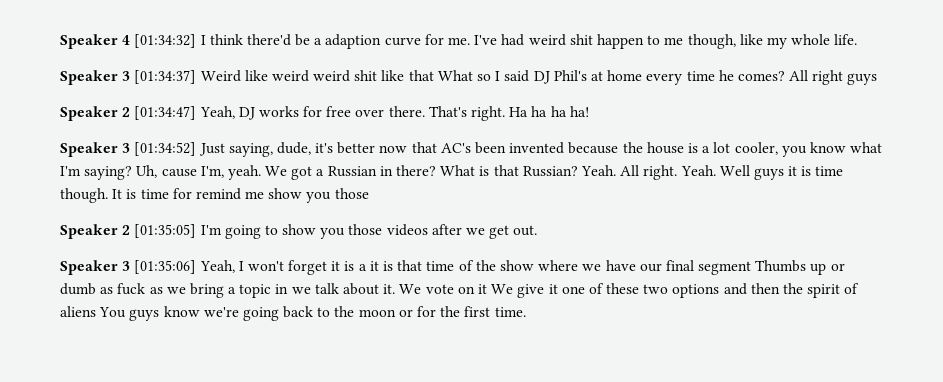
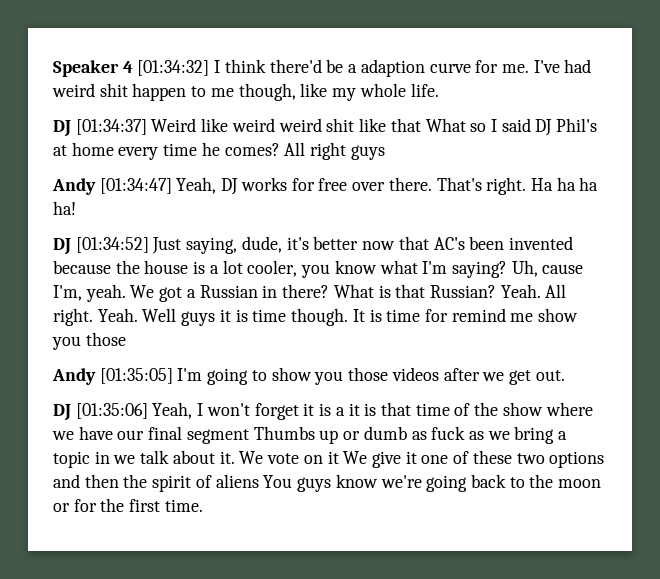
- Speaker 3 [01:34:37] Weird like weird weird shit like that What so I said DJ Phil's at home every time he comes?
+ DJ [01:34:37] Weird like weird weird shit like that What so I said DJ Phil's at home every time he comes?
- Speaker 2 [01:34:47] Yeah, DJ works for free over there.
+ Andy [01:34:47] Yeah, DJ works for free over there.
- Speaker 3 [01:34:52] Just saying, dude, it's better now that AC's been invented because the house is a lot cooler, you know what I'm saying?
+ DJ [01:34:52] Just saying, dude, it's better now that AC's been invented because the house is a lot cooler, you know what I'm saying?
- Speaker 2 [01:35:05] I'm going to show you those videos after we get out.
+ Andy [01:35:05] I'm going to show you those videos after we get out.
- Speaker 3 [01:35:06] Yeah, I won't forget it is a it is that time of the show where we have our final segment Thumbs up or dumb as fuck as we bring a topic in we talk about it.
+ DJ [01:35:06] Yeah, I won't forget it is a it is that time of the show where we have our final segment Thumbs up or dumb as fuck as we bring a topic in we talk about it.

